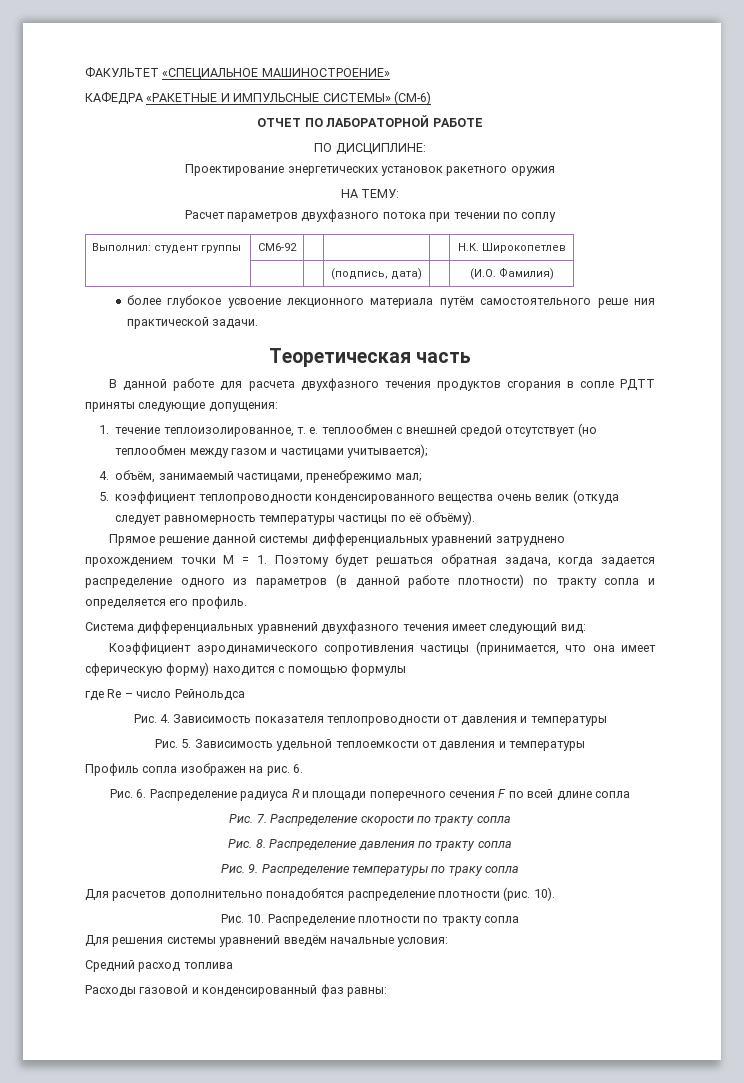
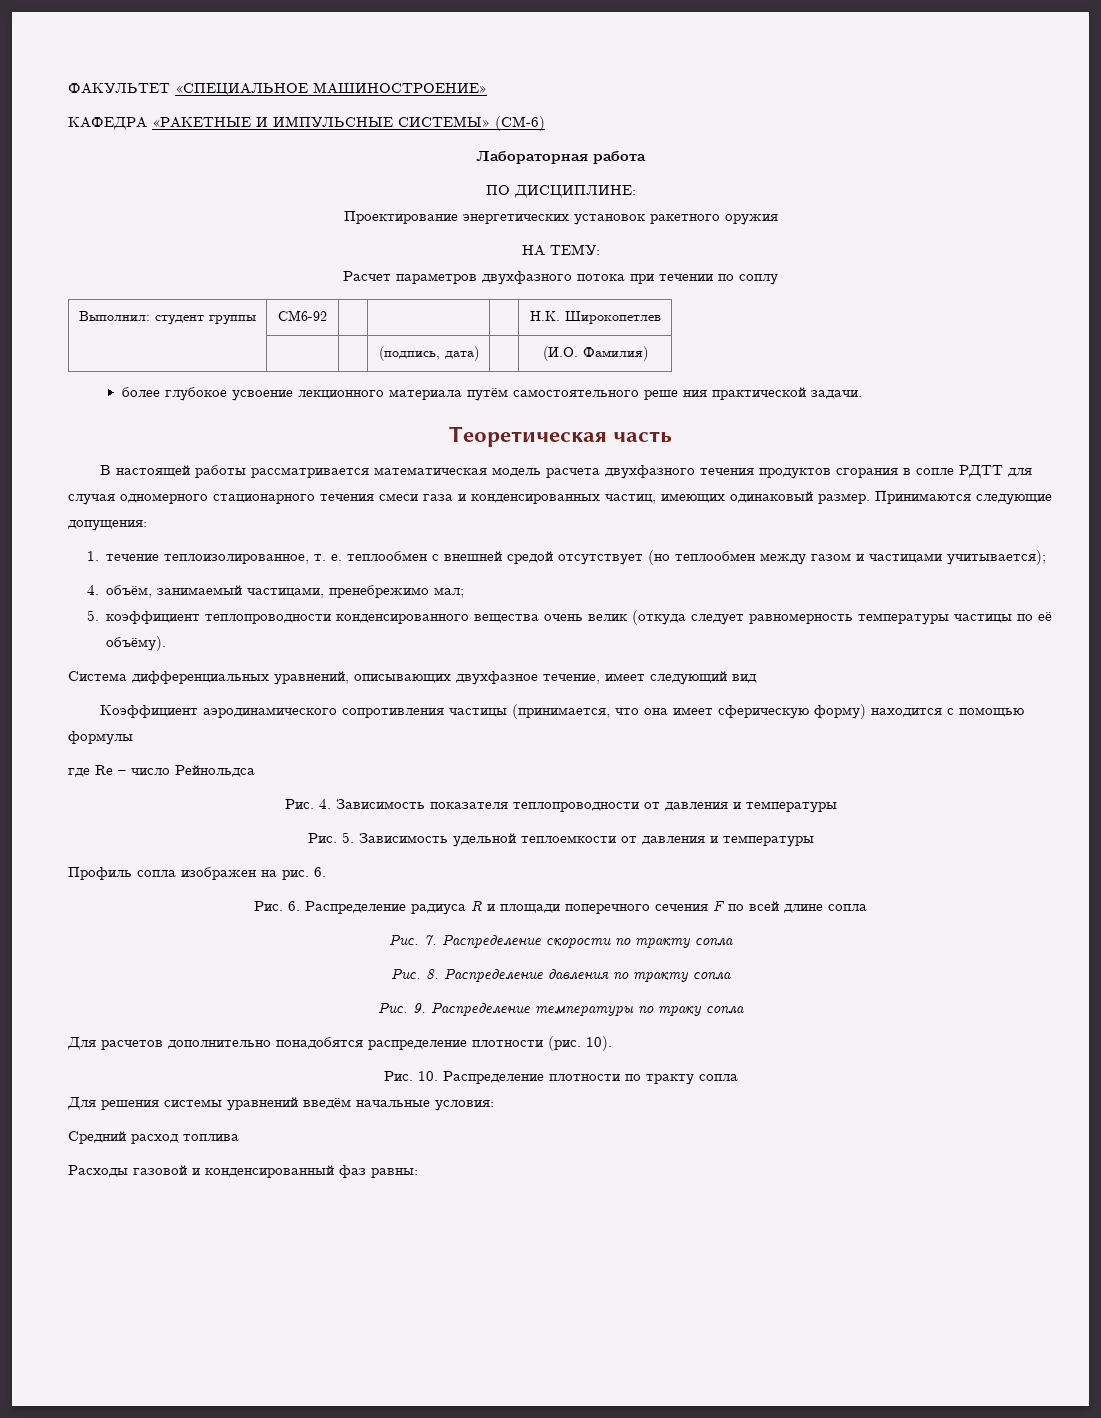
- ОТЧЕТ ПО ЛАБОРАТОРНОЙ РАБОТЕ
+ Лабораторная работа
- В данной работе для расчета двухфазного течения продуктов сгорания в сопле РДТТ приняты следующие допущения:
+ В настоящей работы рассматривается математическая модель расчета двухфазного течения продуктов сгорания в сопле РДТТ для случая одномерного стационарного течения смеси газа и конденсированных частиц, имеющих одинаковый размер. Принимаются следующие допущения:
- Прямое решение данной системы дифференциальных уравнений затруднено прохождением точки М = 1. Поэтому будет решаться обратная задача, когда задается распределение одного из параметров (в данной работе плотности) по тракту сопла и определяется его профиль.
- Система дифференциальных уравнений двухфазного течения имеет следующий вид:
+ Система дифференциальных уравнений, описывающих двухфазное течение, имеет следующий вид

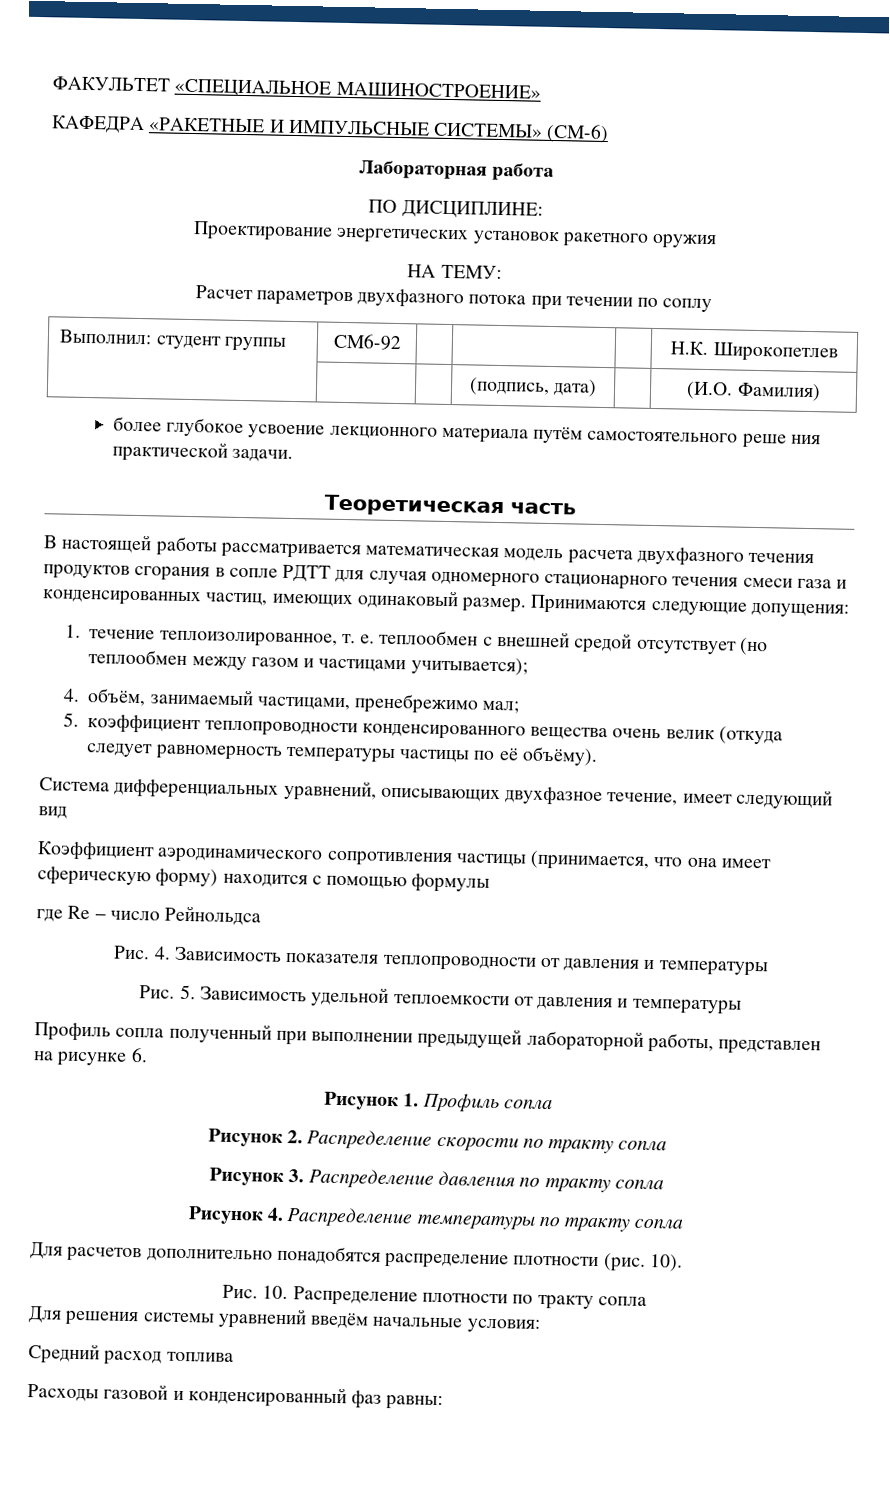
- Профиль сопла изображен на рис. 6.
- Рис. 6. Распределение радиуса R и площади поперечного сечения F по всей длине сопла
- Рис. 7. Распределение скорости по тракту сопла
+ Профиль сопла полученный при выполнении предыдущей лабораторной работы, представлен на рисунке 6.
+ Рисунок 1. Профиль сопла
+ Рисунок 2. Распределение скорости по тракту сопла
- Рис. 8. Распределение давления по тракту сопла
+ Рисунок 3. Распределение давления по тракту сопла
- Рис. 9. Распределение температуры по траку сопла
+ Рисунок 4. Распределение температуры по тракту сопла

